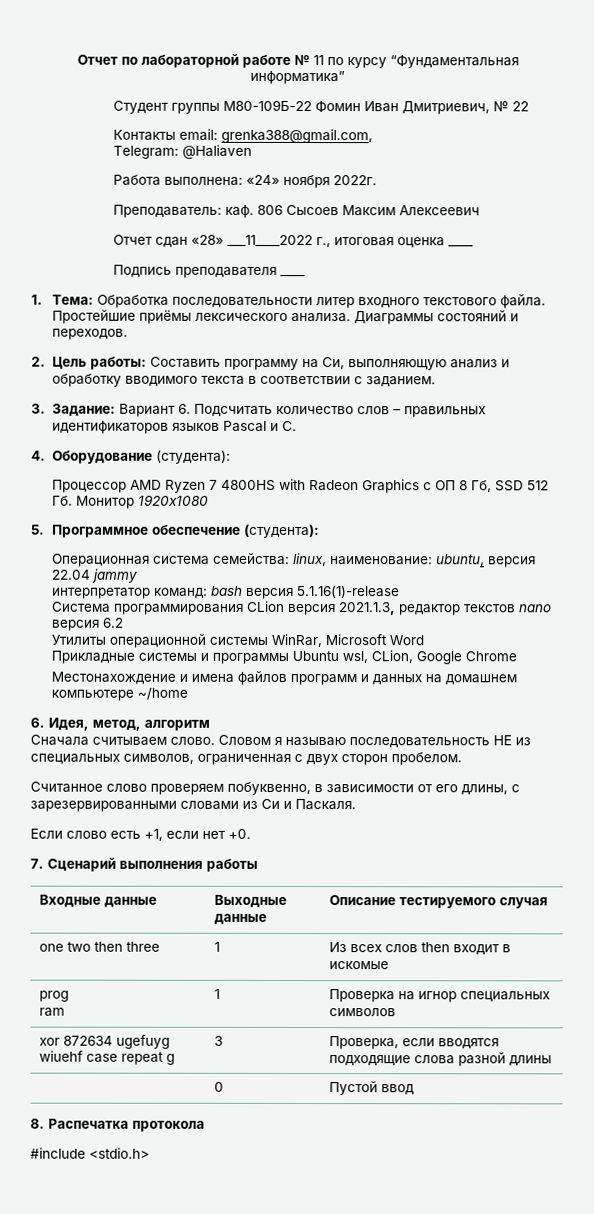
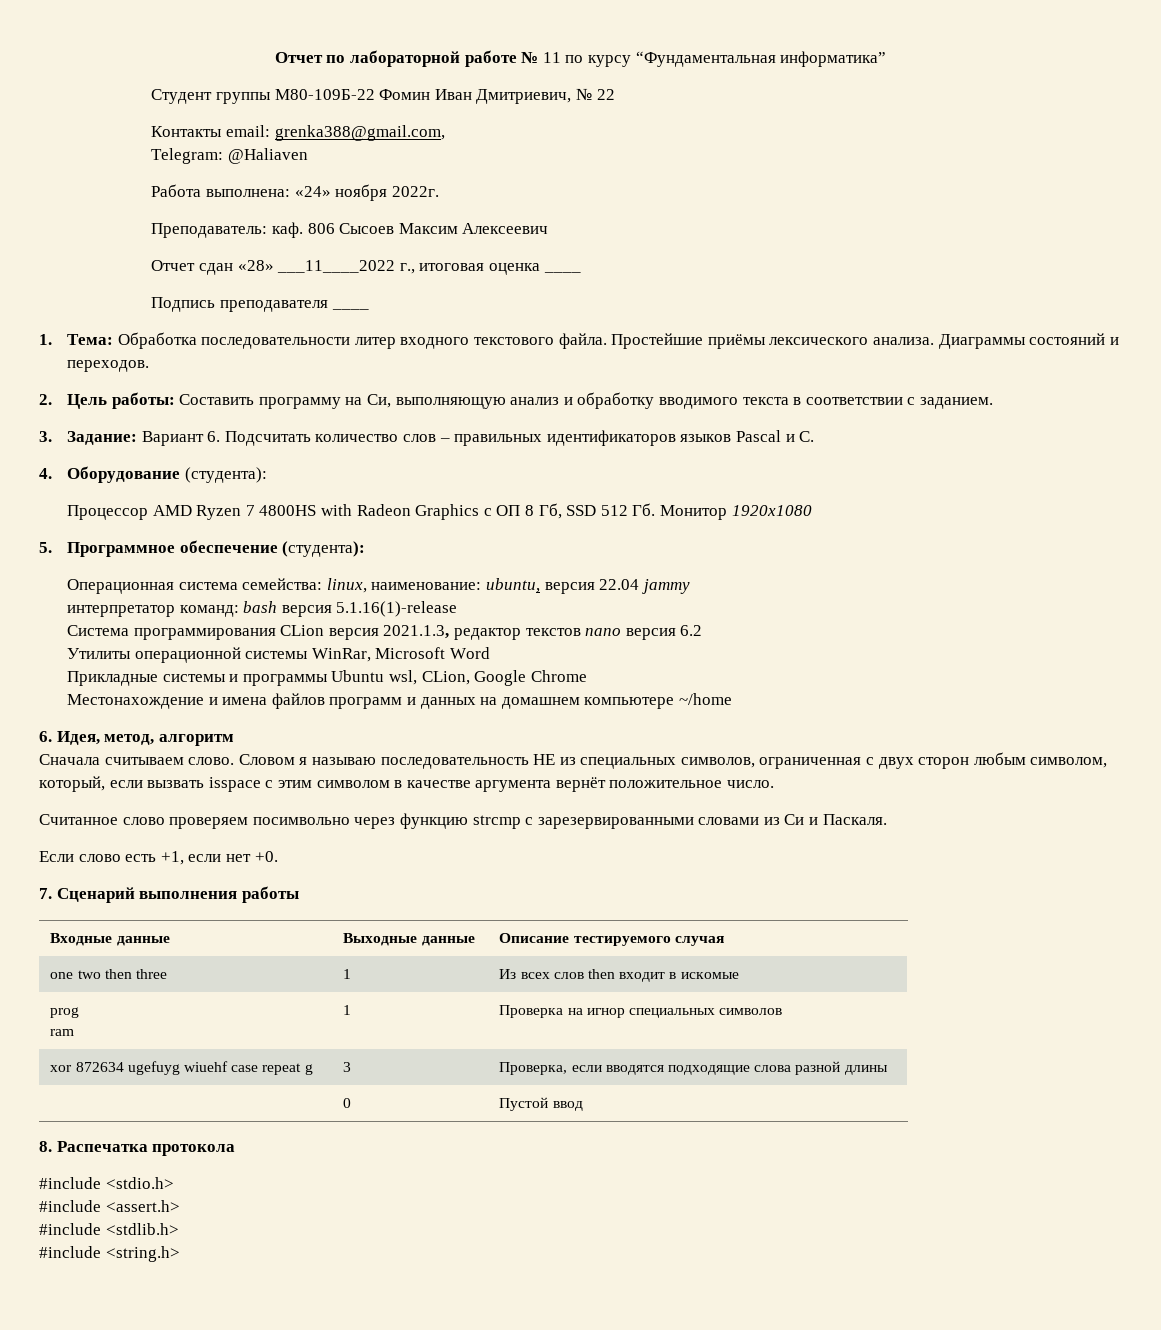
- Словом я называю последовательность НЕ из специальных символов, ограниченная с двух сторон пробелом.
- Считанное слово проверяем побуквенно, в зависимости от его длины, с зарезервированными словами из Си и Паскаля.
+ Словом я называю последовательность НЕ из специальных символов, ограниченная с двух сторон любым символом, который, если вызвать isspace с этим символом в качестве аргумента вернёт положительное число.
+ Считанное слово проверяем посимвольно через функцию strcmp с зарезервированными словами из Си и Паскаля.
+ #include <assert.h>
+ #include <stdlib.h>
+ #include <string.h>

